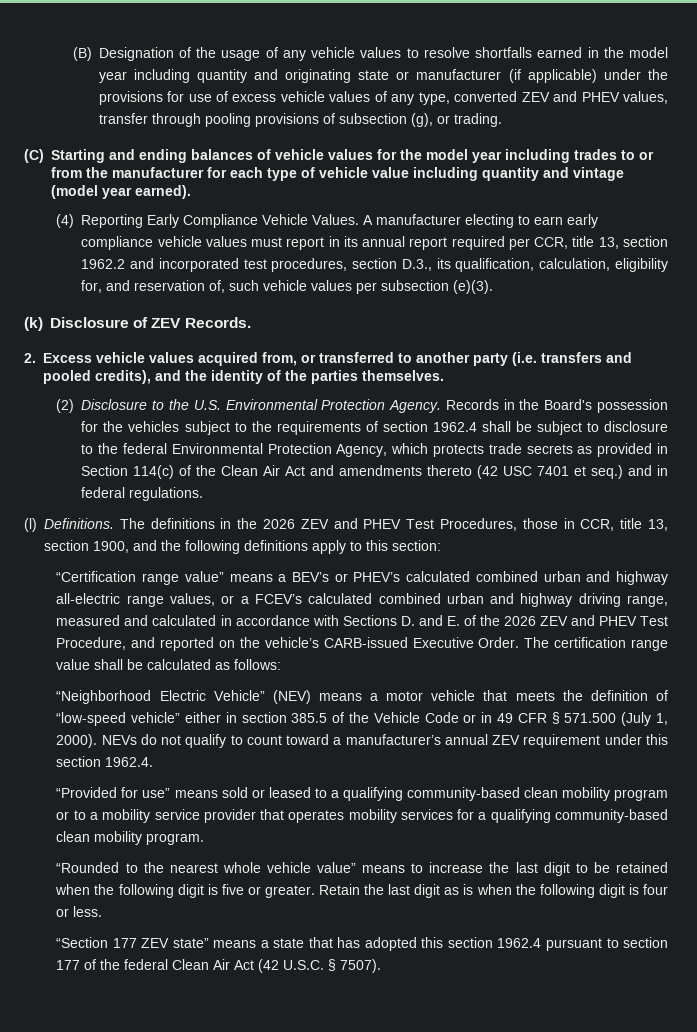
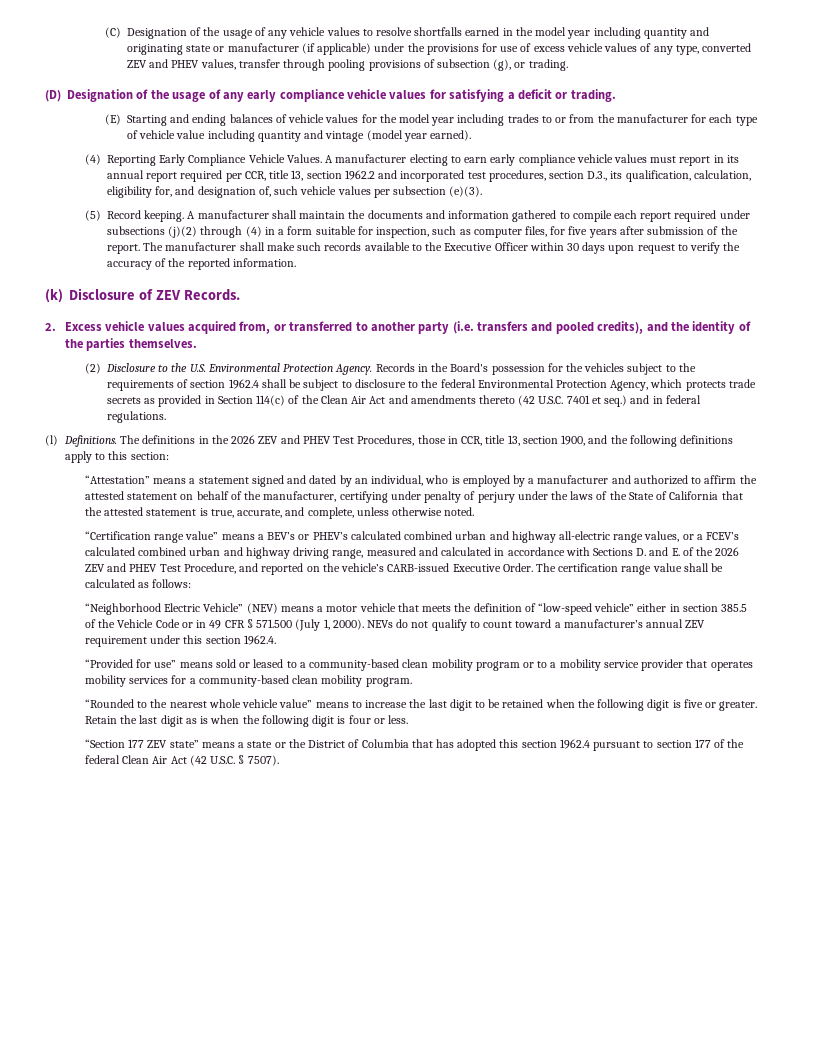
- (B) Designation of the usage of any vehicle values to resolve shortfalls earned in the model year including quantity and originating state or manufacturer (if applicable) under the provisions for use of excess vehicle values of any type, converted ZEV and PHEV values, transfer through pooling provisions of subsection (g), or trading.
+ (C) Designation of the usage of any vehicle values to resolve shortfalls earned in the model year including quantity and originating state or manufacturer (if applicable) under the provisions for use of excess vehicle values of any type, converted ZEV and PHEV values, transfer through pooling provisions of subsection (g), or trading.
- (C) Starting and ending balances of vehicle values for the model year including trades to or from the manufacturer for each type of vehicle value including quantity and vintage (model year earned).
+ (D) Designation of the usage of any early compliance vehicle values for satisfying a deficit or trading.
+ (E) Starting and ending balances of vehicle values for the model year including trades to or from the manufacturer for each type of vehicle value including quantity and vintage (model year earned).
- A manufacturer electing to earn early compliance vehicle values must report in its annual report required per CCR, title 13, section 1962.2 and incorporated test procedures, section D.3., its qualification, calculation, eligibility for, and reservation of, such vehicle values per subsection (e)(3).
+ A manufacturer electing to earn early compliance vehicle values must report in its annual report required per CCR, title 13, section 1962.2 and incorporated test procedures, section D.3., its qualification, calculation, eligibility for, and designation of, such vehicle values per subsection (e)(3).
+ (5) Record keeping. A manufacturer shall maintain the documents and information gathered to compile each report required under subsections (j)(2) through (4) in a form suitable for inspection, such as computer files, for five years after submission of the report. The manufacturer shall make such records available to the Executive Officer within 30 days upon request to verify the accuracy of the reported information.
- Records in the Board's possession for the vehicles subject to the requirements of section 1962.4 shall be subject to disclosure to the federal Environmental Protection Agency, which protects trade secrets as provided in Section 114(c) of the Clean Air Act and amendments thereto (42 USC 7401 et seq.) and in federal regulations.
+ Records in the Board's possession for the vehicles subject to the requirements of section 1962.4 shall be subject to disclosure to the federal Environmental Protection Agency, which protects trade secrets as provided in Section 114(c) of the Clean Air Act and amendments thereto (42 U.S.C. 7401 et seq.) and in federal regulations.
+ “Attestation” means a statement signed and dated by an individual, who is employed by a manufacturer and authorized to affirm the attested statement on behalf of the manufacturer, certifying under penalty of perjury under the laws of the State of California that the attested statement is true, accurate, and complete, unless otherwise noted.
- “Provided for use” means sold or leased to a qualifying community-based clean mobility program or to a mobility service provider that operates mobility services for a qualifying community-based clean mobility program.
+ “Provided for use” means sold or leased to a community-based clean mobility program or to a mobility service provider that operates mobility services for a community-based clean mobility program.
- “Section 177 ZEV state” means a state that has adopted this section 1962.4 pursuant to section 177 of the federal Clean Air Act (42 U.S.C. § 7507).
+ “Section 177 ZEV state” means a state or the District of Columbia that has adopted this section 1962.4 pursuant to section 177 of the federal Clean Air Act (42 U.S.C. § 7507).

